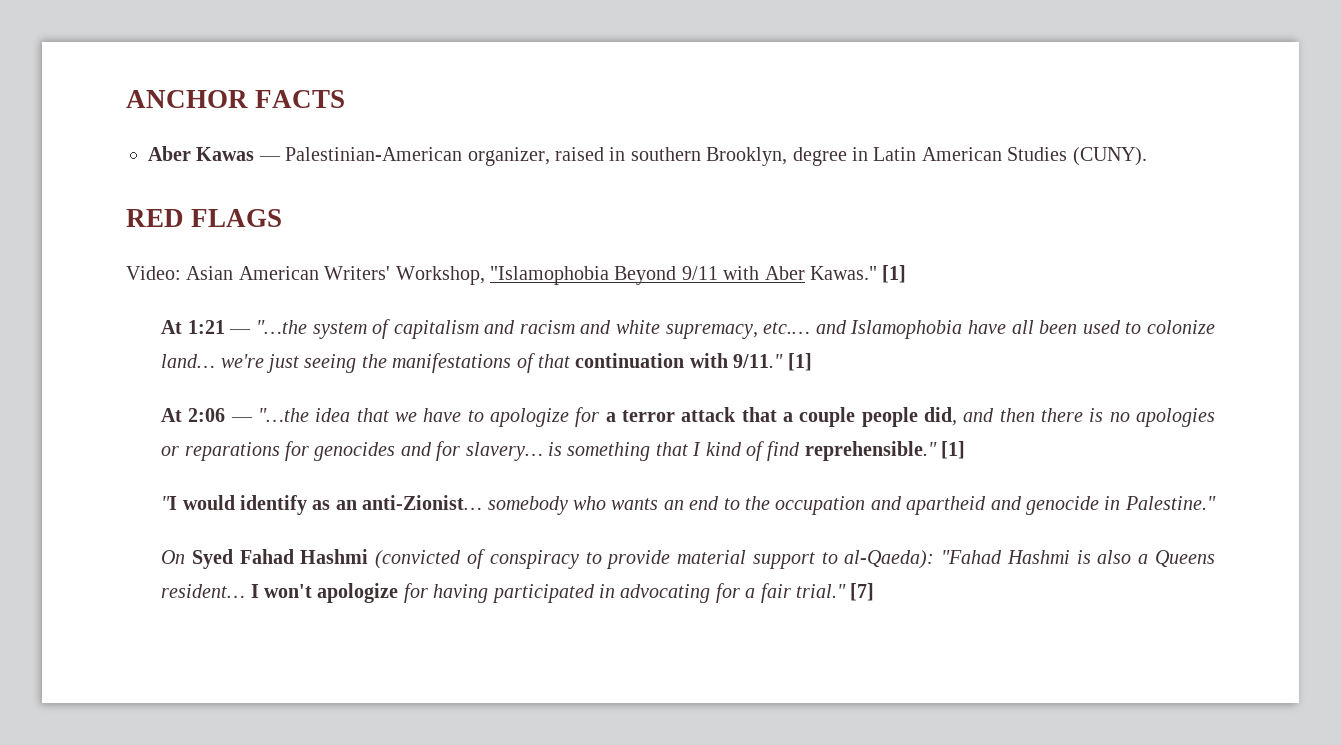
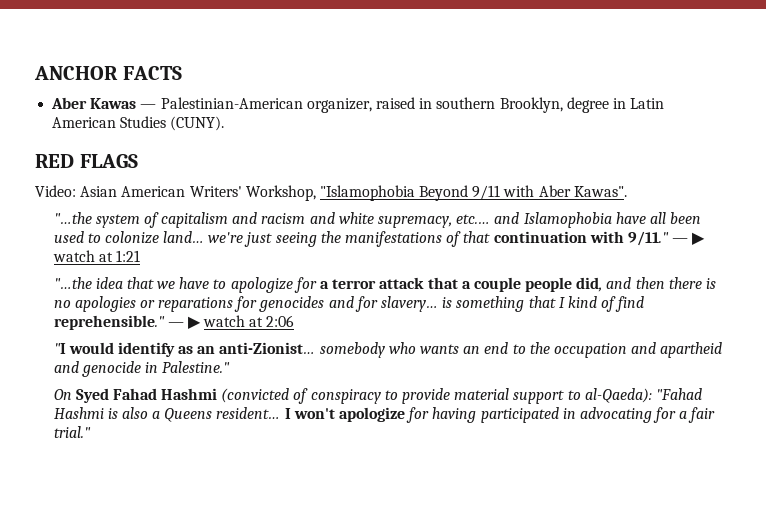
- Video: Asian American Writers' Workshop, "Islamophobia Beyond 9/11 with Aber Kawas." [1]
- At 1:21 — "…the system of capitalism and racism and white supremacy, etc.… and Islamophobia have all been used to colonize land… we're just seeing the manifestations of that continuation with 9/11." [1]
- At 2:06 — "…the idea that we have to apologize for a terror attack that a couple people did, and then there is no apologies or reparations for genocides and for slavery… is something that I kind of find reprehensible." [1]
+ Video: Asian American Writers' Workshop, "Islamophobia Beyond 9/11 with Aber Kawas".
+ "…the system of capitalism and racism and white supremacy, etc.… and Islamophobia have all been used to colonize land… we're just seeing the manifestations of that continuation with 9/11." — ▶ watch at 1:21
+ "…the idea that we have to apologize for a terror attack that a couple people did, and then there is no apologies or reparations for genocides and for slavery… is something that I kind of find reprehensible." — ▶ watch at 2:06
- [7]

